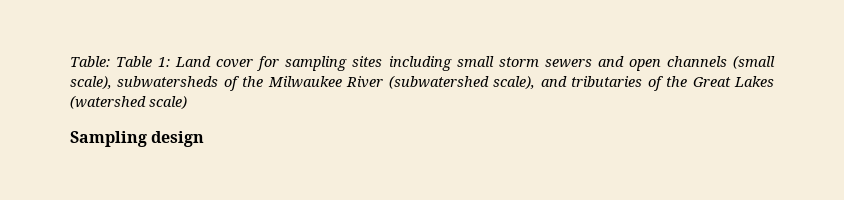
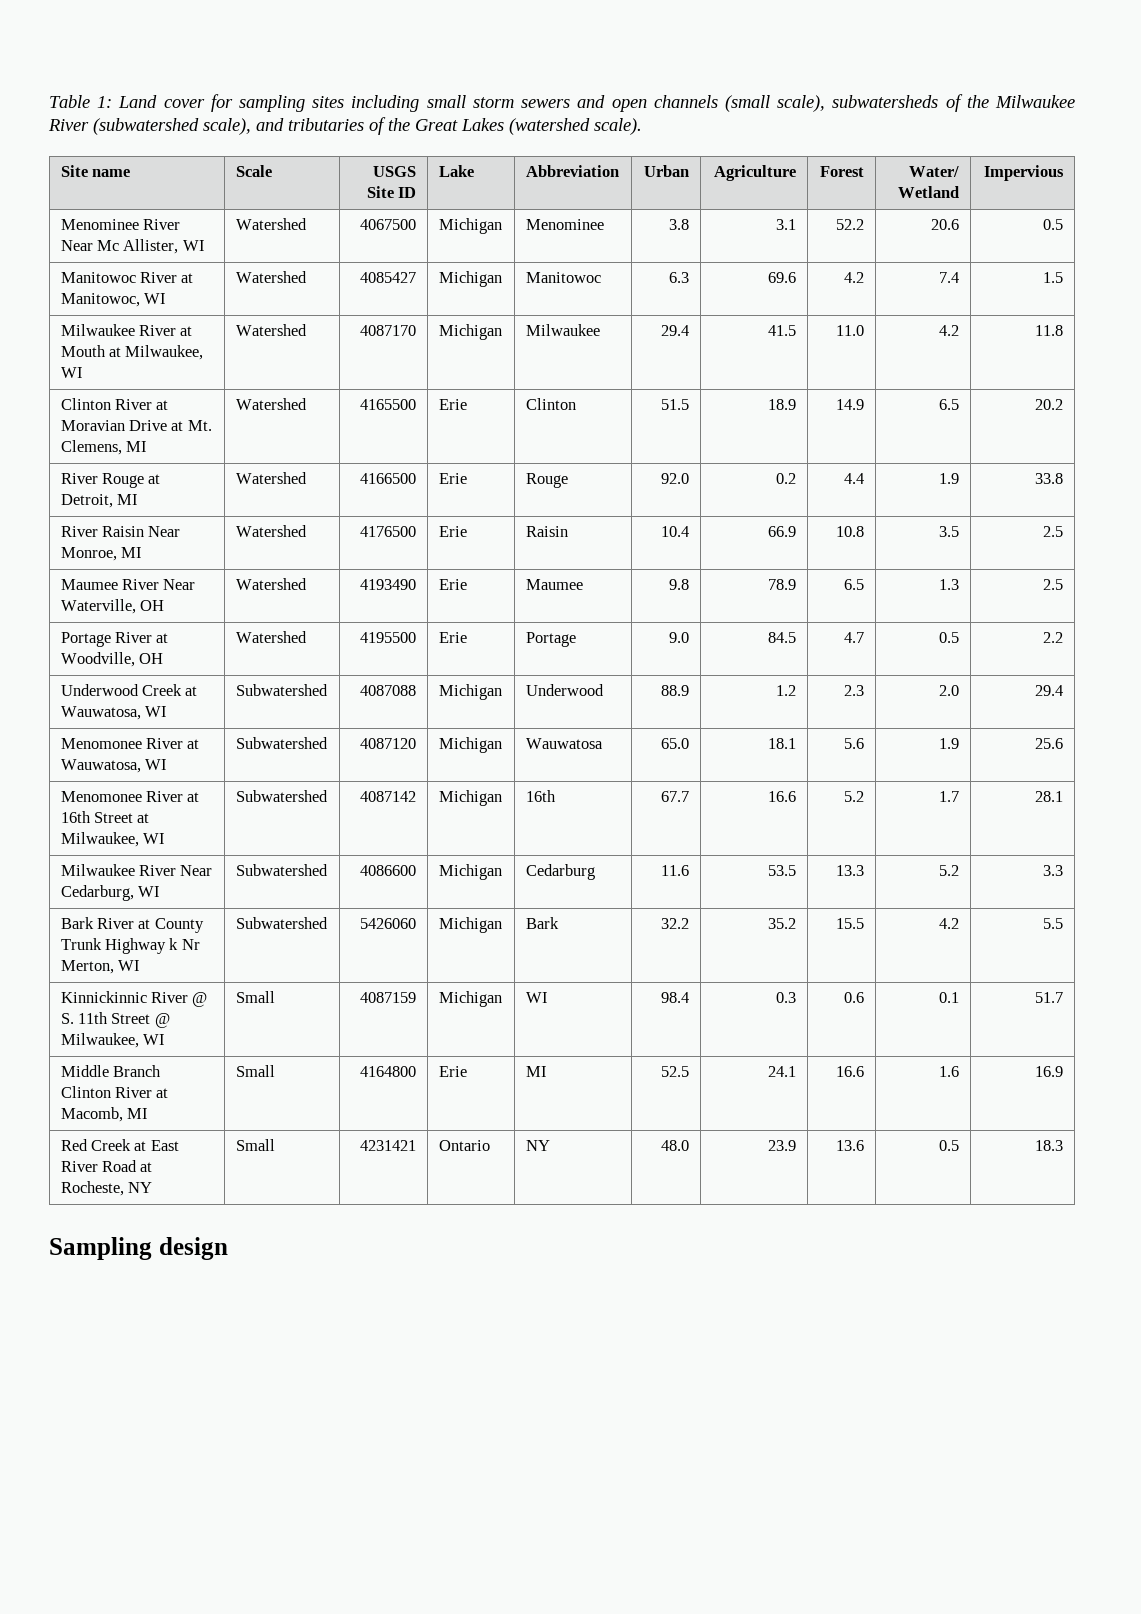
- Table: Table 1: Land cover for sampling sites including small storm sewers and open channels (small scale), subwatersheds of the Milwaukee River (subwatershed scale), and tributaries of the Great Lakes (watershed scale)
+ Table 1: Land cover for sampling sites including small storm sewers and open channels (small scale), subwatersheds of the Milwaukee River (subwatershed scale), and tributaries of the Great Lakes (watershed scale).
+ Site name | Scale | USGS Site ID | Lake | Abbreviation | Urban | Agriculture | Forest | Water/ Wetland | Impervious
+ Menominee River Near Mc Allister, WI | Watershed | 4067500 | Michigan | Menominee | 3.8 | 3.1 | 52.2 | 20.6 | 0.5
+ Manitowoc River at Manitowoc, WI | Watershed | 4085427 | Michigan | Manitowoc | 6.3 | 69.6 | 4.2 | 7.4 | 1.5
+ Milwaukee River at Mouth at Milwaukee, WI | Watershed | 4087170 | Michigan | Milwaukee | 29.4 | 41.5 | 11.0 | 4.2 | 11.8
+ Clinton River at Moravian Drive at Mt. Clemens, MI | Watershed | 4165500 | Erie | Clinton | 51.5 | 18.9 | 14.9 | 6.5 | 20.2
+ River Rouge at Detroit, MI | Watershed | 4166500 | Erie | Rouge | 92.0 | 0.2 | 4.4 | 1.9 | 33.8
+ River Raisin Near Monroe, MI | Watershed | 4176500 | Erie | Raisin | 10.4 | 66.9 | 10.8 | 3.5 | 2.5
+ Maumee River Near Waterville, OH | Watershed | 4193490 | Erie | Maumee | 9.8 | 78.9 | 6.5 | 1.3 | 2.5
+ Portage River at Woodville, OH | Watershed | 4195500 | Erie | Portage | 9.0 | 84.5 | 4.7 | 0.5 | 2.2
+ Underwood Creek at Wauwatosa, WI | Subwatershed | 4087088 | Michigan | Underwood | 88.9 | 1.2 | 2.3 | 2.0 | 29.4
+ Menomonee River at Wauwatosa, WI | Subwatershed | 4087120 | Michigan | Wauwatosa | 65.0 | 18.1 | 5.6 | 1.9 | 25.6
+ Menomonee River at 16th Street at Milwaukee, WI | Subwatershed | 4087142 | Michigan | 16th | 67.7 | 16.6 | 5.2 | 1.7 | 28.1
+ Milwaukee River Near Cedarburg, WI | Subwatershed | 4086600 | Michigan | Cedarburg | 11.6 | 53.5 | 13.3 | 5.2 | 3.3
+ Bark River at County Trunk Highway k Nr Merton, WI | Subwatershed | 5426060 | Michigan | Bark | 32.2 | 35.2 | 15.5 | 4.2 | 5.5
+ Kinnickinnic River @ S. 11th Street @ Milwaukee, WI | Small | 4087159 | Michigan | WI | 98.4 | 0.3 | 0.6 | 0.1 | 51.7
+ Middle Branch Clinton River at Macomb, MI | Small | 4164800 | Erie | MI | 52.5 | 24.1 | 16.6 | 1.6 | 16.9
+ Red Creek at East River Road at Rocheste, NY | Small | 4231421 | Ontario | NY | 48.0 | 23.9 | 13.6 | 0.5 | 18.3

